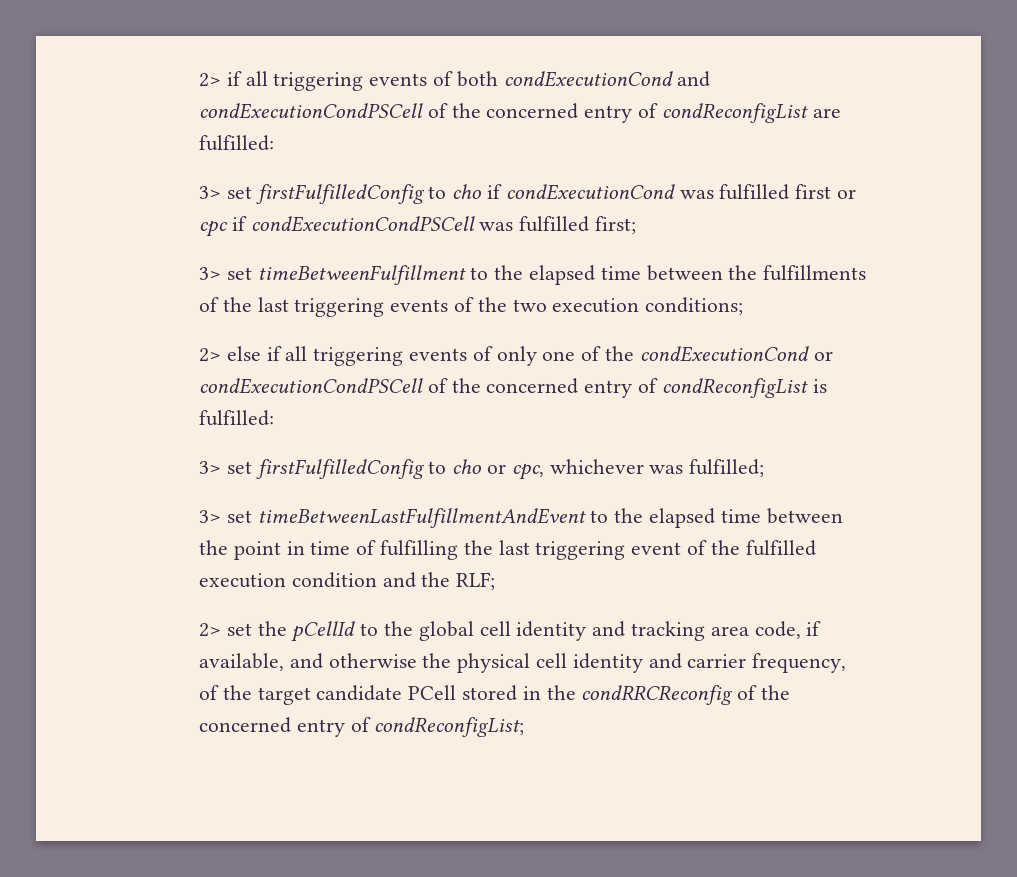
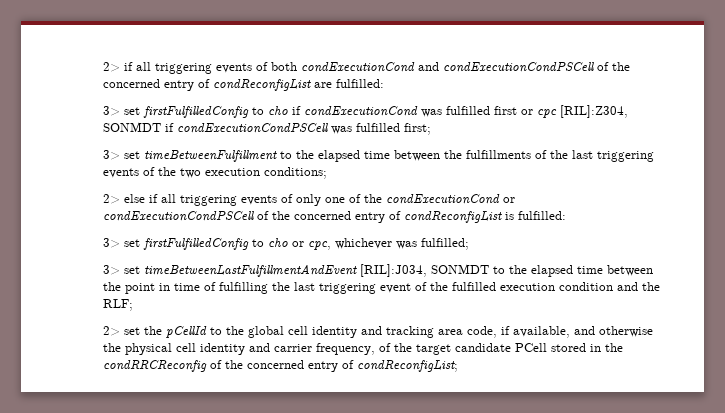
- 3> set firstFulfilledConfig to cho if condExecutionCond was fulfilled first or cpc if condExecutionCondPSCell was fulfilled first;
+ 3> set firstFulfilledConfig to cho if condExecutionCond was fulfilled first or cpc [RIL]:Z304, SONMDT if condExecutionCondPSCell was fulfilled first;
- 3> set timeBetweenLastFulfillmentAndEvent to the elapsed time between the point in time of fulfilling the last triggering event of the fulfilled execution condition and the RLF;
+ 3> set timeBetweenLastFulfillmentAndEvent [RIL]:J034, SONMDT to the elapsed time between the point in time of fulfilling the last triggering event of the fulfilled execution condition and the RLF;

